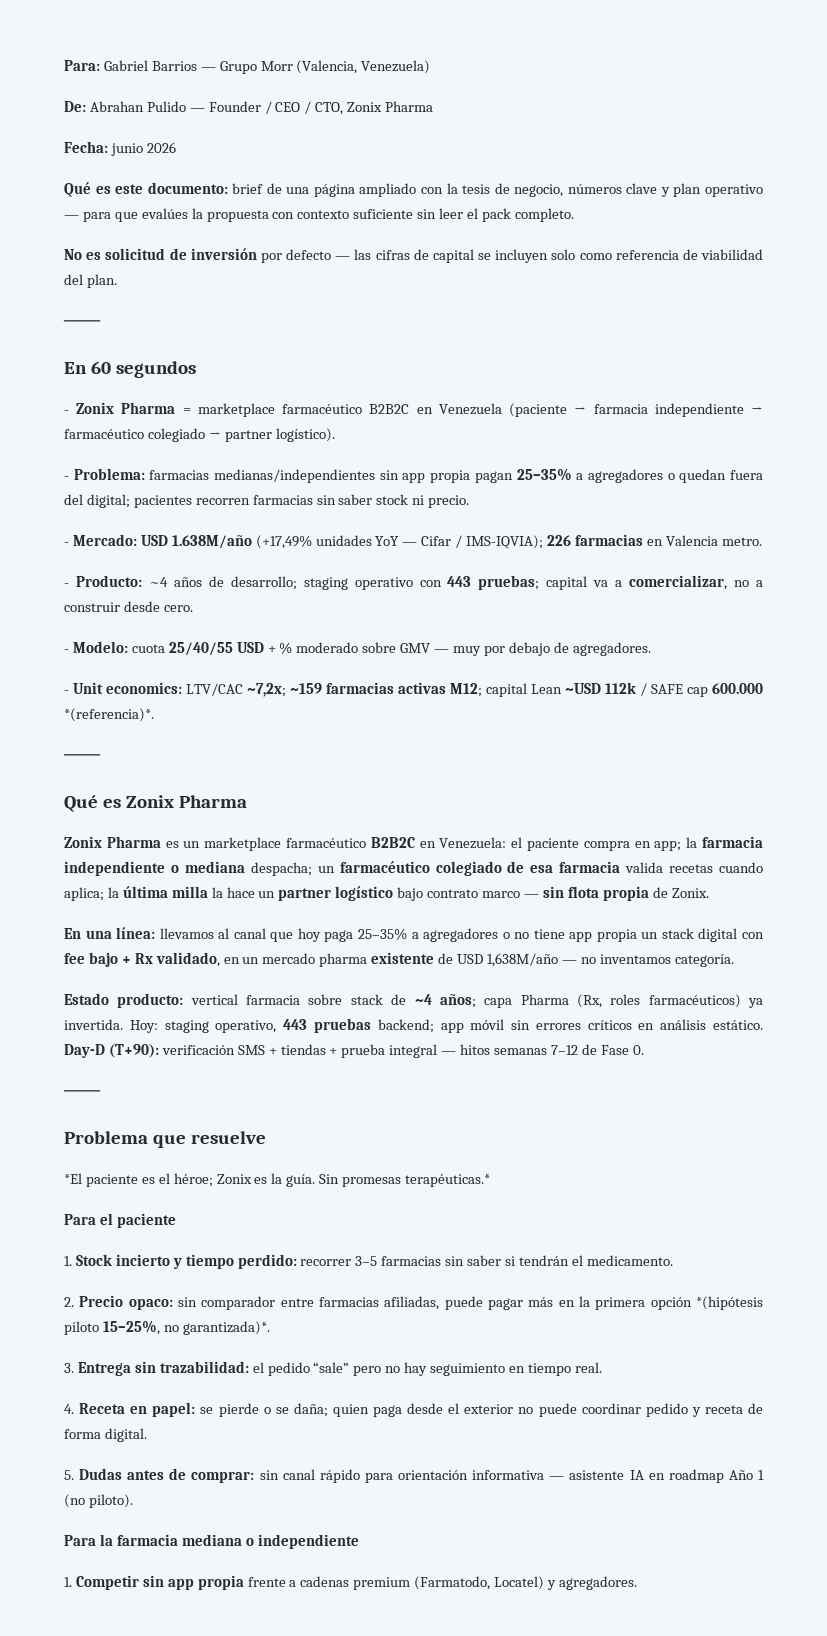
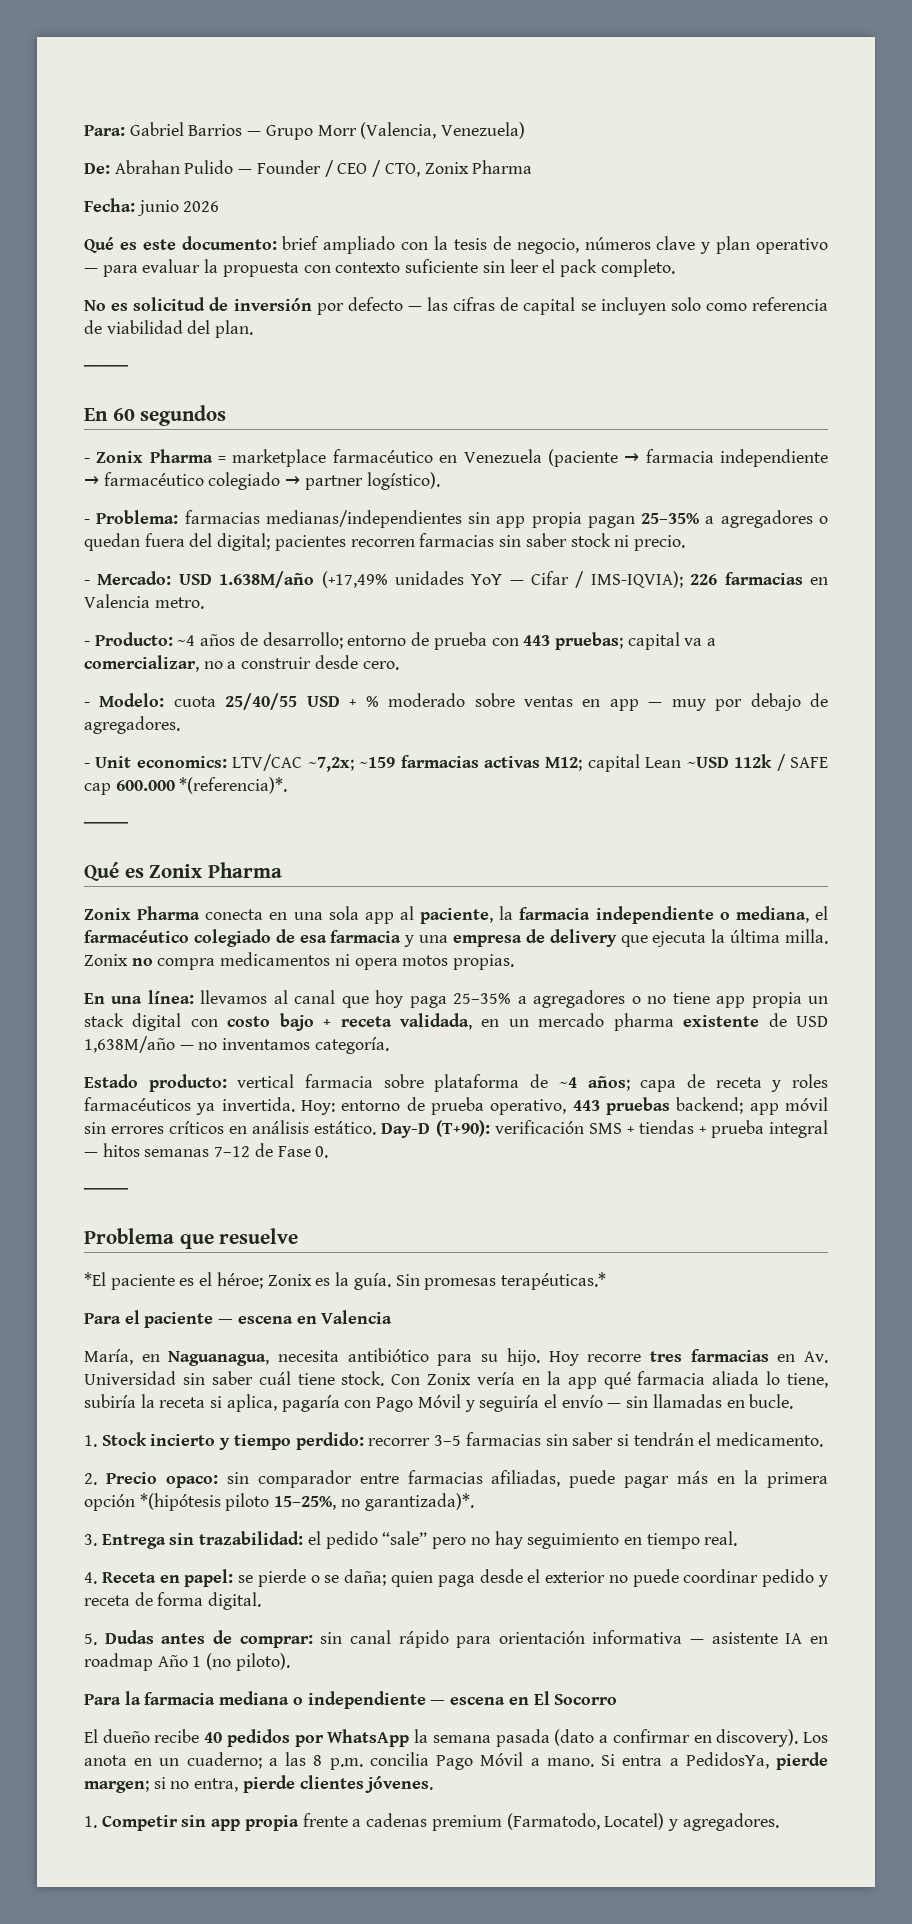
- Qué es este documento: brief de una página ampliado con la tesis de negocio, números clave y plan operativo — para que evalúes la propuesta con contexto suficiente sin leer el pack completo.
+ Qué es este documento: brief ampliado con la tesis de negocio, números clave y plan operativo — para evaluar la propuesta con contexto suficiente sin leer el pack completo.
- - Zonix Pharma = marketplace farmacéutico B2B2C en Venezuela (paciente → farmacia independiente → farmacéutico colegiado → partner logístico).
+ - Zonix Pharma = marketplace farmacéutico en Venezuela (paciente → farmacia independiente → farmacéutico colegiado → partner logístico).
- - Producto: ~4 años de desarrollo; staging operativo con 443 pruebas; capital va a comercializar, no a construir desde cero.
+ - Producto: ~4 años de desarrollo; entorno de prueba con 443 pruebas; capital va a comercializar, no a construir desde cero.
- - Modelo: cuota 25/40/55 USD + % moderado sobre GMV — muy por debajo de agregadores.
+ - Modelo: cuota 25/40/55 USD + % moderado sobre ventas en app — muy por debajo de agregadores.
- Zonix Pharma es un marketplace farmacéutico B2B2C en Venezuela: el paciente compra en app; la farmacia independiente o mediana despacha; un farmacéutico colegiado de esa farmacia valida recetas cuando aplica; la última milla la hace un partner logístico bajo contrato marco — sin flota propia de Zonix.
+ Zonix Pharma conecta en una sola app al paciente, la farmacia independiente o mediana, el farmacéutico colegiado de esa farmacia y una empresa de delivery que ejecuta la última milla. Zonix no compra medicamentos ni opera motos propias.
- En una línea: llevamos al canal que hoy paga 25–35% a agregadores o no tiene app propia un stack digital con fee bajo + Rx validado, en un mercado pharma existente de USD 1,638M/año — no inventamos categoría.
+ En una línea: llevamos al canal que hoy paga 25–35% a agregadores o no tiene app propia un stack digital con costo bajo + receta validada, en un mercado pharma existente de USD 1,638M/año — no inventamos categoría.
- Estado producto: vertical farmacia sobre stack de ~4 años; capa Pharma (Rx, roles farmacéuticos) ya invertida. Hoy: staging operativo, 443 pruebas backend; app móvil sin errores críticos en análisis estático.
+ Estado producto: vertical farmacia sobre plataforma de ~4 años; capa de receta y roles farmacéuticos ya invertida. Hoy: entorno de prueba operativo, 443 pruebas backend; app móvil sin errores críticos en análisis estático.
- Para el paciente
+ Para el paciente — escena en Valencia
+ María, en Naguanagua, necesita antibiótico para su hijo. Hoy recorre tres farmacias en Av. Universidad sin saber cuál tiene stock. Con Zonix vería en la app qué farmacia aliada lo tiene, subiría la receta si aplica, pagaría con Pago Móvil y seguiría el envío — sin llamadas en bucle.
- Para la farmacia mediana o independiente
+ Para la farmacia mediana o independiente — escena en El Socorro
+ El dueño recibe 40 pedidos por WhatsApp la semana pasada (dato a confirmar en discovery). Los anota en un cuaderno; a las 8 p.m. concilia Pago Móvil a mano. Si entra a PedidosYa, pierde margen; si no entra, pierde clientes jóvenes.

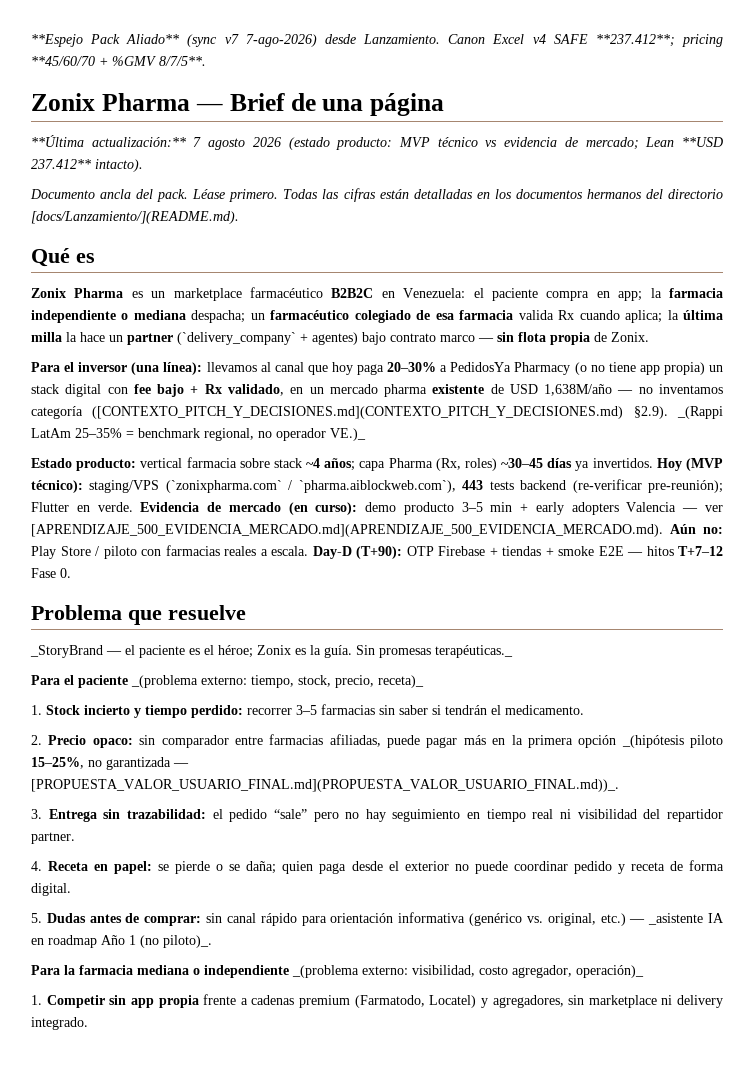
- Para: Gabriel Barrios — Grupo Morr (Valencia, Venezuela)
- De: Abrahan Pulido — Founder / CEO / CTO, Zonix Pharma
- Fecha: junio 2026
- Qué es este documento: brief ampliado con la tesis de negocio, números clave y plan operativo — para evaluar la propuesta con contexto suficiente sin leer el pack completo.
- No es solicitud de inversión por defecto — las cifras de capital se incluyen solo como referencia de viabilidad del plan.
- ────
- En 60 segundos
- - Zonix Pharma = marketplace farmacéutico en Venezuela (paciente → farmacia independiente → farmacéutico colegiado → partner logístico).
- - Problema: farmacias medianas/independientes sin app propia pagan 25–35% a agregadores o quedan fuera del digital; pacientes recorren farmacias sin saber stock ni precio.
- - Mercado: USD 1.638M/año (+17,49% unidades YoY — Cifar / IMS-IQVIA); 226 farmacias en Valencia metro.
- - Producto: ~4 años de desarrollo; entorno de prueba con 443 pruebas; capital va a comercializar, no a construir desde cero.
- - Modelo: cuota 25/40/55 USD + % moderado sobre ventas en app — muy por debajo de agregadores.
- - Unit economics: LTV/CAC ~7,2x; ~159 farmacias activas M12; capital Lean ~USD 112k / SAFE cap 600.000 *(referencia)*.
- ────
- Qué es Zonix Pharma
- Zonix Pharma conecta en una sola app al paciente, la farmacia independiente o mediana, el farmacéutico colegiado de esa farmacia y una empresa de delivery que ejecuta la última milla. Zonix no compra medicamentos ni opera motos propias.
- En una línea: llevamos al canal que hoy paga 25–35% a agregadores o no tiene app propia un stack digital con costo bajo + receta validada, en un mercado pharma existente de USD 1,638M/año — no inventamos categoría.
+ **Espejo Pack Aliado** (sync v7 7-ago-2026) desde Lanzamiento. Canon Excel v4 SAFE **237.412**; pricing **45/60/70 + %GMV 8/7/5**.
+ Zonix Pharma — Brief de una página
+ **Última actualización:** 7 agosto 2026 (estado producto: MVP técnico vs evidencia de mercado; Lean **USD 237.412** intacto).
+ Documento ancla del pack. Léase primero. Todas las cifras están detalladas en los documentos hermanos del directorio [docs/Lanzamiento/](README.md).
+ Qué es
+ Zonix Pharma es un marketplace farmacéutico B2B2C en Venezuela: el paciente compra en app; la farmacia independiente o mediana despacha; un farmacéutico colegiado de esa farmacia valida Rx cuando aplica; la última milla la hace un partner (`delivery_company` + agentes) bajo contrato marco — sin flota propia de Zonix.
+ Para el inversor (una línea): llevamos al canal que hoy paga 20–30% a PedidosYa Pharmacy (o no tiene app propia) un stack digital con fee bajo + Rx validado, en un mercado pharma existente de USD 1,638M/año — no inventamos categoría ([CONTEXTO_PITCH_Y_DECISIONES.md](CONTEXTO_PITCH_Y_DECISIONES.md) §2.9). _(Rappi LatAm 25–35% = benchmark regional, no operador VE.)_
- Estado producto: vertical farmacia sobre plataforma de ~4 años; capa de receta y roles farmacéuticos ya invertida. Hoy: entorno de prueba operativo, 443 pruebas backend; app móvil sin errores críticos en análisis estático. Day-D (T+90): verificación SMS + tiendas + prueba integral — hitos semanas 7–12 de Fase 0.
- ────
+ Estado producto: vertical farmacia sobre stack ~4 años; capa Pharma (Rx, roles) ~30–45 días ya invertidos. Hoy (MVP técnico): staging/VPS (`zonixpharma.com` / `pharma.aiblockweb.com`), 443 tests backend (re-verificar pre-reunión); Flutter en verde. Evidencia de mercado (en curso): demo producto 3–5 min + early adopters Valencia — ver [APRENDIZAJE_500_EVIDENCIA_MERCADO.md](APRENDIZAJE_500_EVIDENCIA_MERCADO.md). Aún no: Play Store / piloto con farmacias reales a escala. Day-D (T+90): OTP Firebase + tiendas + smoke E2E — hitos T+7–12 Fase 0.
- *El paciente es el héroe; Zonix es la guía.
+ _StoryBrand — el paciente es el héroe; Zonix es la guía.
- Sin promesas terapéuticas.*
+ Sin promesas terapéuticas._
- Para el paciente — escena en Valencia
- María, en Naguanagua, necesita antibiótico para su hijo. Hoy recorre tres farmacias en Av. Universidad sin saber cuál tiene stock. Con Zonix vería en la app qué farmacia aliada lo tiene, subiría la receta si aplica, pagaría con Pago Móvil y seguiría el envío — sin llamadas en bucle.
+ Para el paciente _(problema externo: tiempo, stock, precio, receta)_
- 2. Precio opaco: sin comparador entre farmacias afiliadas, puede pagar más en la primera opción *(hipótesis piloto 15–25%, no garantizada)*.
+ 2. Precio opaco: sin comparador entre farmacias afiliadas, puede pagar más en la primera opción _(hipótesis piloto 15–25%, no garantizada — [PROPUESTA_VALOR_USUARIO_FINAL.md](PROPUESTA_VALOR_USUARIO_FINAL.md))_.
- 3. Entrega sin trazabilidad: el pedido “sale” pero no hay seguimiento en tiempo real.
+ 3. Entrega sin trazabilidad: el pedido “sale” pero no hay seguimiento en tiempo real ni visibilidad del repartidor partner.
- 5. Dudas antes de comprar: sin canal rápido para orientación informativa — asistente IA en roadmap Año 1 (no piloto).
+ 5. Dudas antes de comprar: sin canal rápido para orientación informativa (genérico vs. original, etc.) — _asistente IA en roadmap Año 1 (no piloto)_.
- Para la farmacia mediana o independiente — escena en El Socorro
- El dueño recibe 40 pedidos por WhatsApp la semana pasada (dato a confirmar en discovery). Los anota en un cuaderno; a las 8 p.m. concilia Pago Móvil a mano. Si entra a PedidosYa, pierde margen; si no entra, pierde clientes jóvenes.
+ Para la farmacia mediana o independiente _(problema externo: visibilidad, costo agregador, operación)_
- 1. Competir sin app propia frente a cadenas premium (Farmatodo, Locatel) y agregadores.
+ 1. Competir sin app propia frente a cadenas premium (Farmatodo, Locatel) y agregadores, sin marketplace ni delivery integrado.

